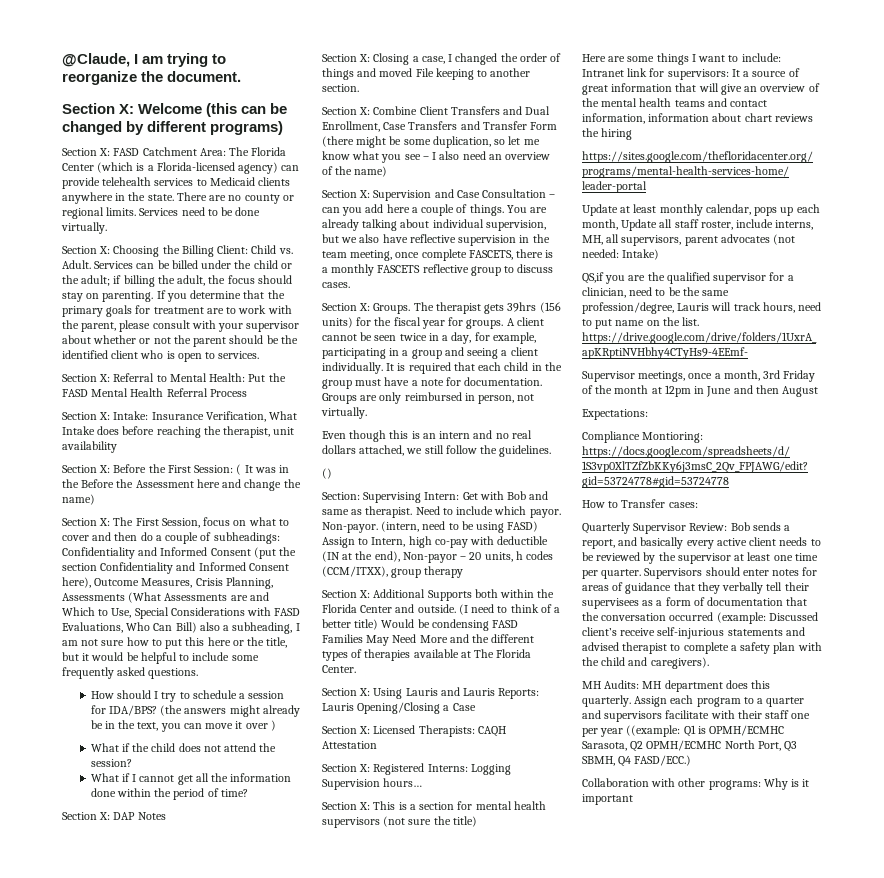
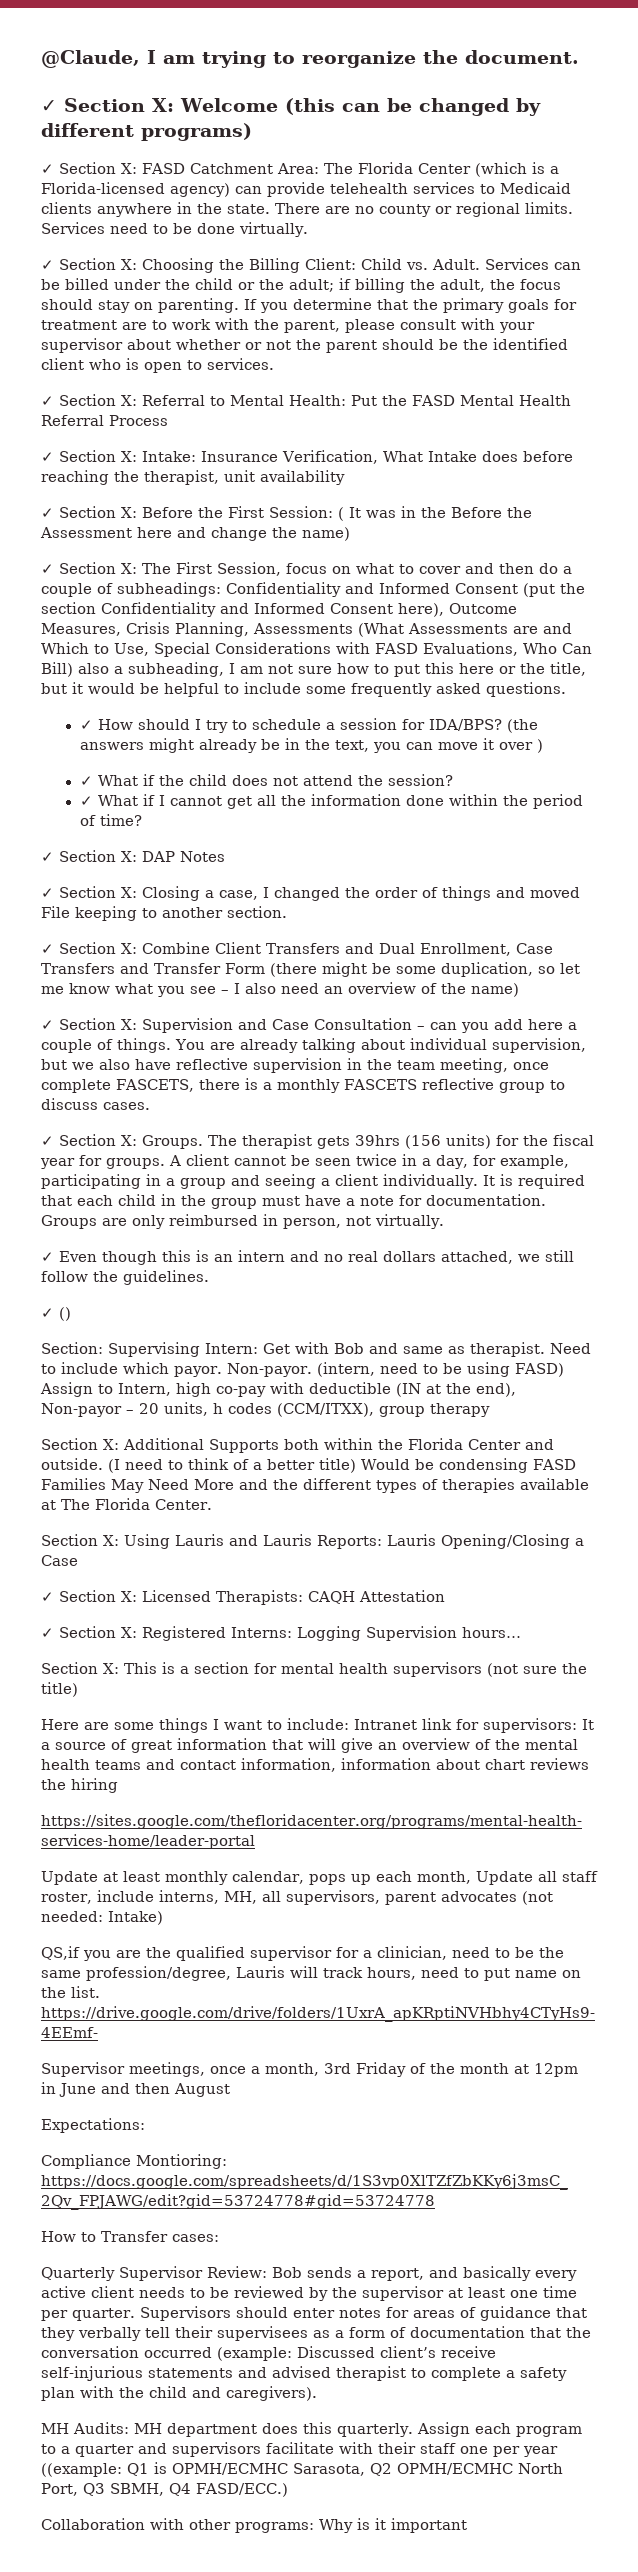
- Section X: Welcome (this can be changed by different programs)
+ ✓ Section X: Welcome (this can be changed by different programs)
- Section X: FASD Catchment Area: The Florida Center (which is a Florida-licensed agency) can provide telehealth services to Medicaid clients anywhere in the state.
+ ✓ Section X: FASD Catchment Area: The Florida Center (which is a Florida-licensed agency) can provide telehealth services to Medicaid clients anywhere in the state.
- Section X: Choosing the Billing Client: Child vs. Adult.
+ ✓ Section X: Choosing the Billing Client: Child vs. Adult.
- Section X: Referral to Mental Health: Put the FASD Mental Health Referral Process
+ ✓ Section X: Referral to Mental Health: Put the FASD Mental Health Referral Process
- Section X: Intake: Insurance Verification, What Intake does before reaching the therapist, unit availability
+ ✓ Section X: Intake: Insurance Verification, What Intake does before reaching the therapist, unit availability
- Section X: Before the First Session: ( It was in the Before the Assessment here and change the name)
- Section X:
+ ✓ Section X: Before the First Session: ( It was in the Before the Assessment here and change the name)
+ ✓ Section X:
- How should I try to schedule a session for IDA/BPS?
+ ✓ How should I try to schedule a session for IDA/BPS?
- What if the child does not attend the session?
+ ✓ What if the child does not attend the session?
- What if I cannot get all the information done within the period of time?
+ ✓ What if I cannot get all the information done within the period of time?
- Section X: DAP Notes
+ ✓ Section X: DAP Notes
- Section X: Closing a case, I changed the order of things and moved File keeping to another section.
+ ✓ Section X: Closing a case, I changed the order of things and moved File keeping to another section.
- Section X: Combine Client Transfers and Dual Enrollment, Case Transfers and Transfer Form (there might be some duplication, so let me know what you see – I also need an overview of the name)
+ ✓ Section X: Combine Client Transfers and Dual Enrollment, Case Transfers and Transfer Form (there might be some duplication, so let me know what you see – I also need an overview of the name)
- Section X: Supervision and Case Consultation – can you add here a couple of things.
+ ✓ Section X: Supervision and Case Consultation – can you add here a couple of things.
- Section X: Groups.
+ ✓ Section X: Groups.
- Even though this is an intern and no real dollars attached, we still follow the guidelines.
+ ✓ Even though this is an intern and no real dollars attached, we still follow the guidelines.
- ()
+ ✓ ()
- Section X: Licensed Therapists: CAQH Attestation
+ ✓ Section X: Licensed Therapists: CAQH Attestation
- Section X: Registered Interns: Logging Supervision hours…
+ ✓ Section X: Registered Interns: Logging Supervision hours…

